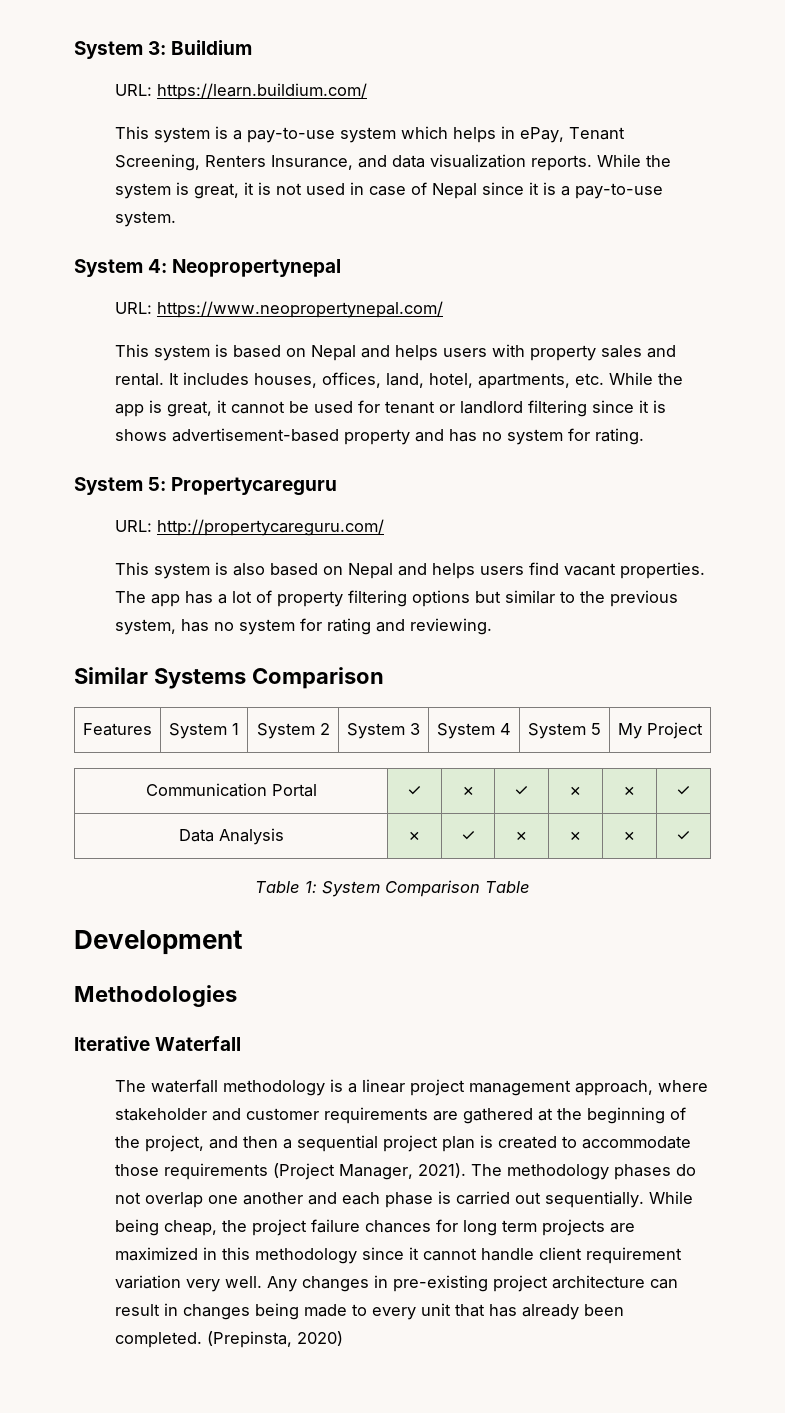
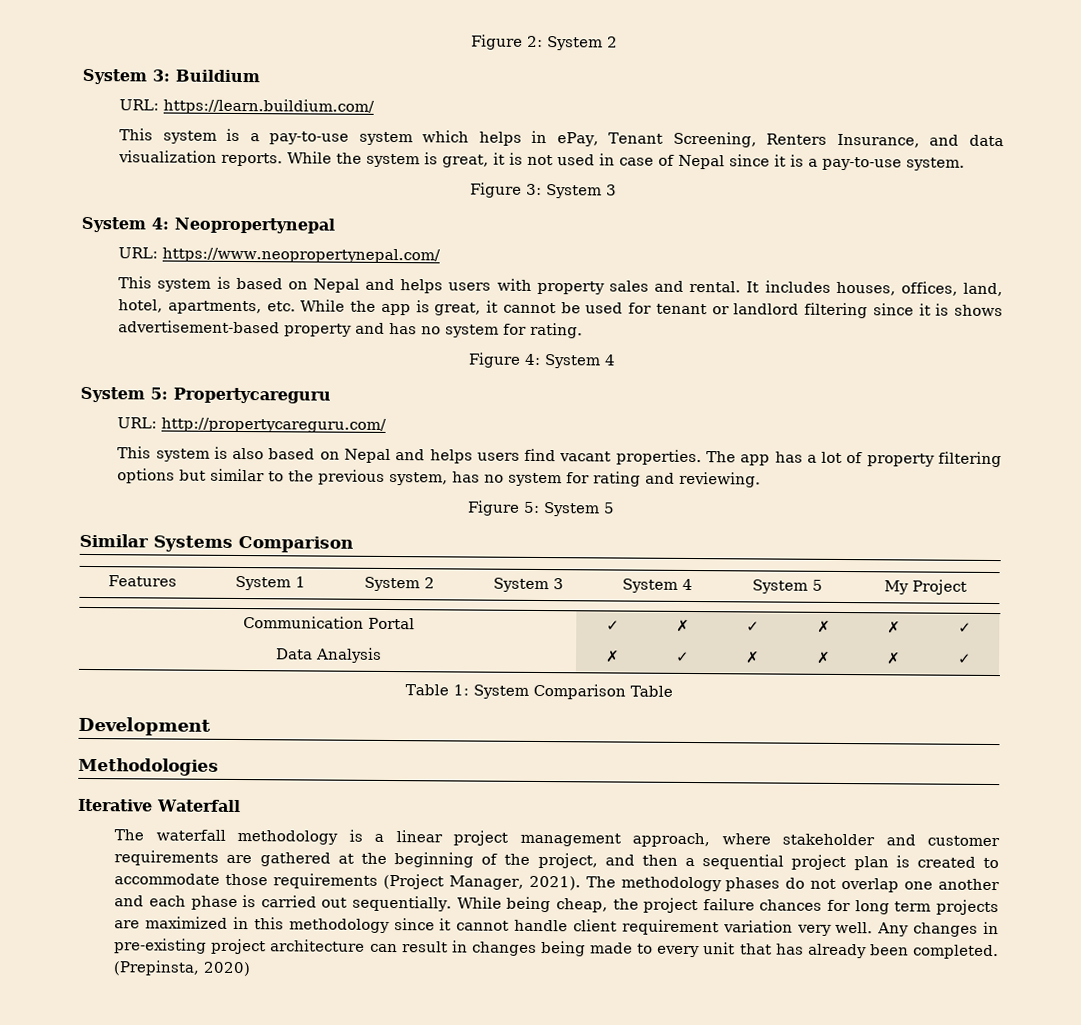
+ Figure 2: System 2
+ Figure 3: System 3
+ Figure 4: System 4
+ Figure 5: System 5

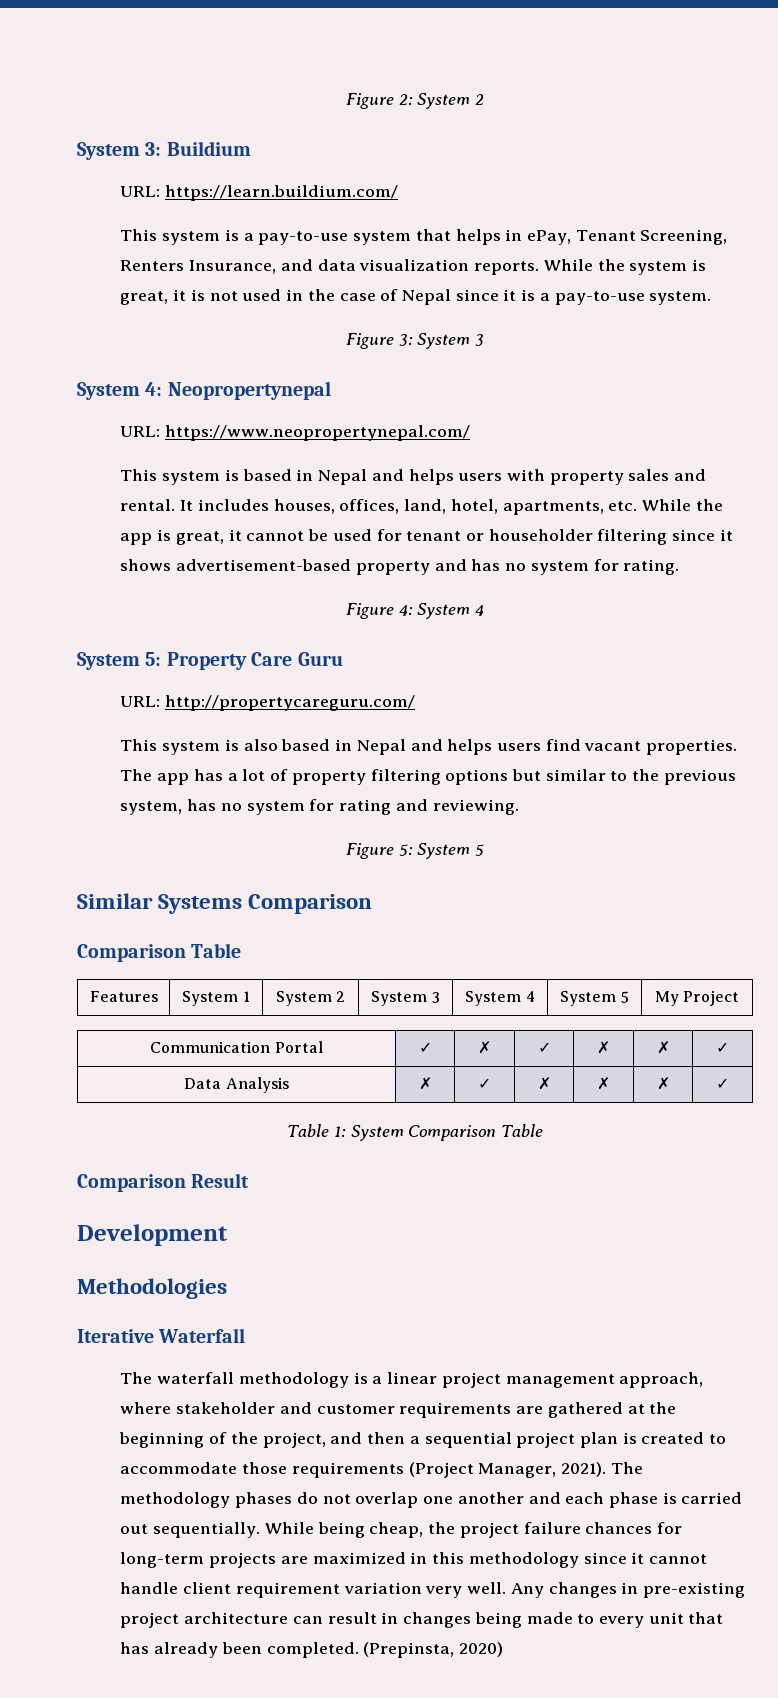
- This system is a pay-to-use system which helps in ePay, Tenant Screening, Renters Insurance, and data visualization reports.
+ This system is a pay-to-use system that helps in ePay, Tenant Screening, Renters Insurance, and data visualization reports.
- While the system is great, it is not used in case of Nepal since it is a pay-to-use system.
+ While the system is great, it is not used in the case of Nepal since it is a pay-to-use system.
- This system is based on Nepal and helps users with property sales and rental.
+ This system is based in Nepal and helps users with property sales and rental.
- It includes houses, offices, land, hotel, apartments, etc. While the app is great, it cannot be used for tenant or landlord filtering since it is shows advertisement-based property and has no system for rating.
+ It includes houses, offices, land, hotel, apartments, etc. While the app is great, it cannot be used for tenant or householder filtering since it shows advertisement-based property and has no system for rating.
- System 5: Propertycareguru
+ System 5: Property Care Guru
- This system is also based on Nepal and helps users find vacant properties.
+ This system is also based in Nepal and helps users find vacant properties.
  Similar Systems Comparison
+ Comparison Table
+ Comparison Result
- While being cheap, the project failure chances for long term projects are maximized in this methodology since it cannot handle client requirement variation very well.
+ While being cheap, the project failure chances for long-term projects are maximized in this methodology since it cannot handle client requirement variation very well.

